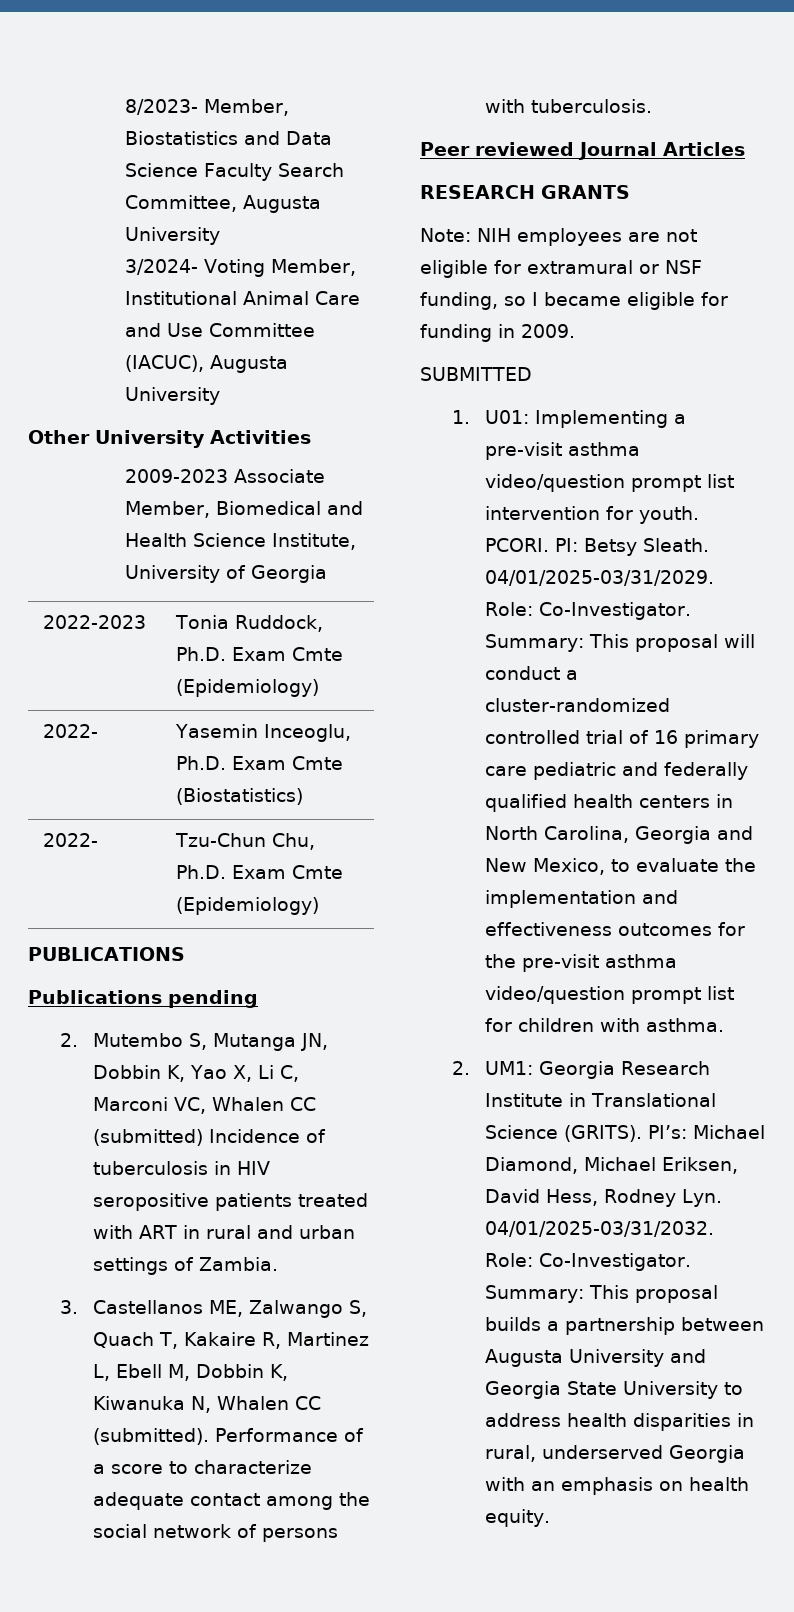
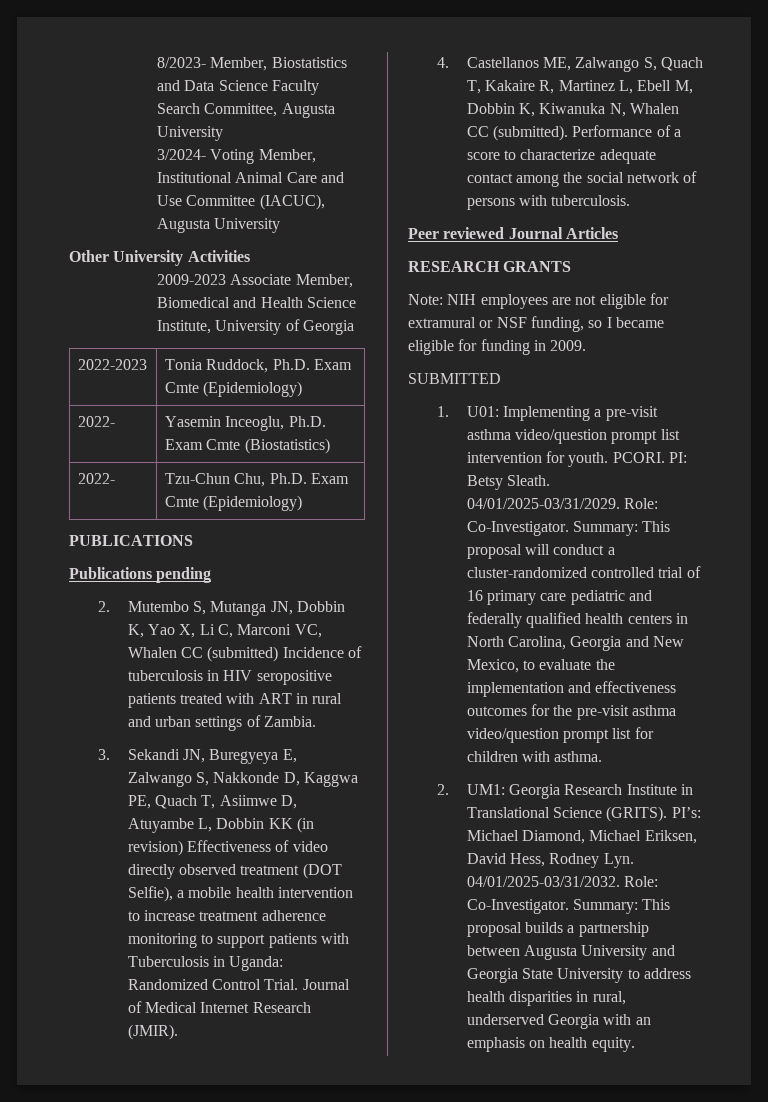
- 3. Castellanos ME, Zalwango S, Quach T, Kakaire R, Martinez L, Ebell M, Dobbin K, Kiwanuka N, Whalen CC (submitted).
+ 3. Sekandi JN, Buregyeya E, Zalwango S, Nakkonde D, Kaggwa PE, Quach T, Asiimwe D, Atuyambe L, Dobbin KK (in revision) Effectiveness of video directly observed treatment (DOT Selfie), a mobile health intervention to increase treatment adherence monitoring to support patients with Tuberculosis in Uganda: Randomized Control Trial. Journal of Medical Internet Research (JMIR).
+ 4. Castellanos ME, Zalwango S, Quach T, Kakaire R, Martinez L, Ebell M, Dobbin K, Kiwanuka N, Whalen CC (submitted).

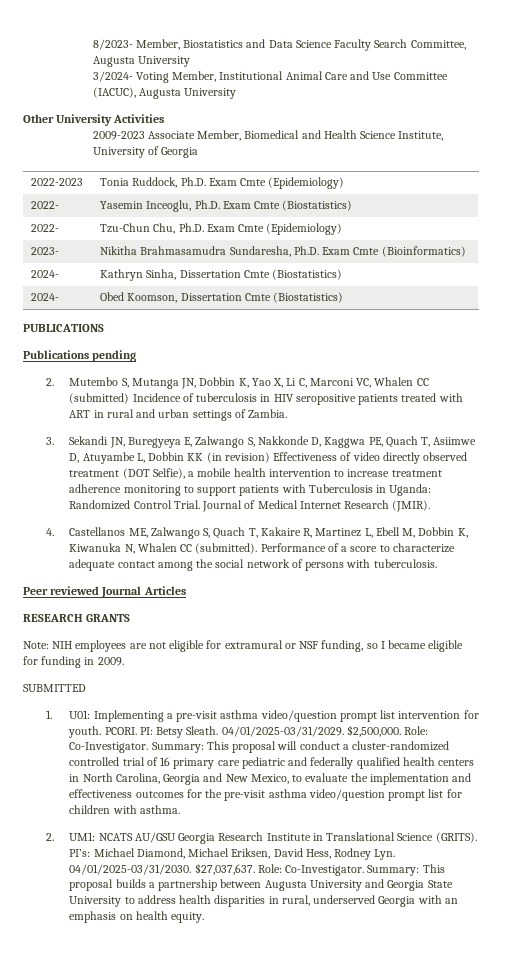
+ 2023- | Nikitha Brahmasamudra Sundaresha, Ph.D. Exam Cmte (Bioinformatics)
+ 2024- | Kathryn Sinha, Dissertation Cmte (Biostatistics)
+ 2024- | Obed Koomson, Dissertation Cmte (Biostatistics)
+ $2,500,000.
- 2. UM1: Georgia Research Institute in Translational Science (GRITS).
+ 2. UM1: NCATS AU/GSU Georgia Research Institute in Translational Science (GRITS).
- PI’s: Michael Diamond, Michael Eriksen, David Hess, Rodney Lyn. 04/01/2025-03/31/2032.
+ PI’s: Michael Diamond, Michael Eriksen, David Hess, Rodney Lyn. 04/01/2025-03/31/2030. $27,037,637.

